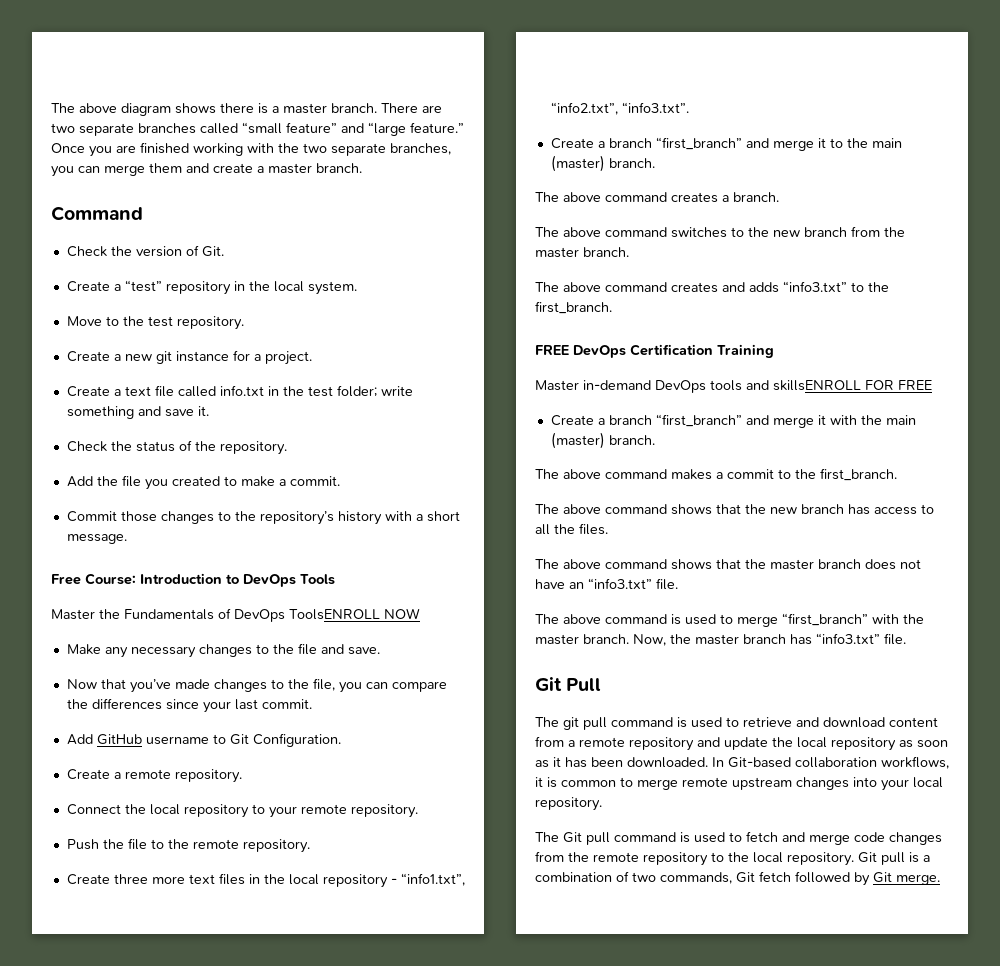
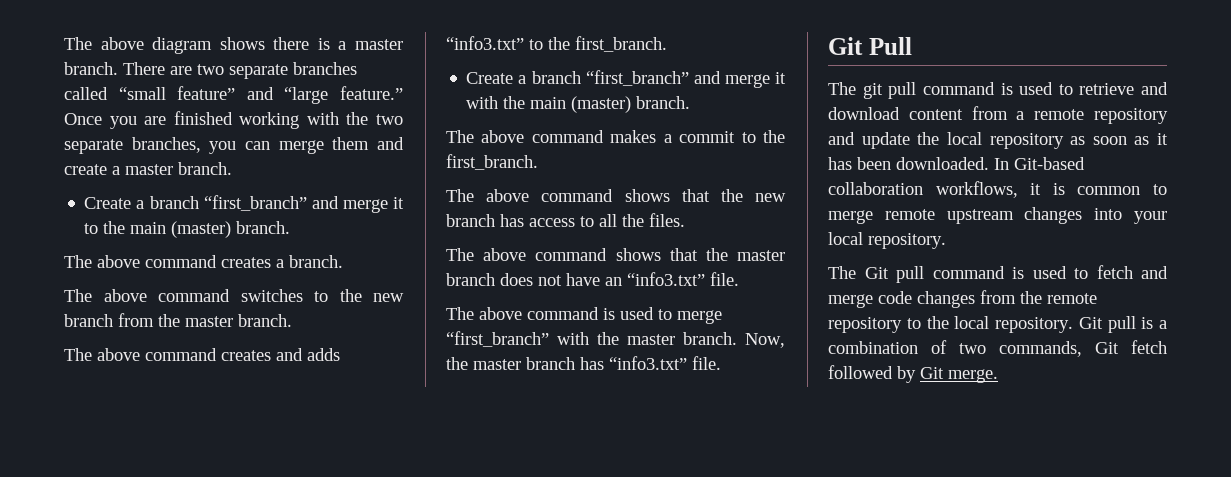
- Command
- Check the version of Git.
- Create a “test” repository in the local system.
- Move to the test repository.
- Create a new git instance for a project.
- Create a text file called info.txt in the test folder; write something and save it.
- Check the status of the repository.
- Add the file you created to make a commit.
- Commit those changes to the repository’s history with a short message.
- Free Course: Introduction to DevOps Tools
- Master the Fundamentals of DevOps ToolsENROLL NOW
- Make any necessary changes to the file and save.
- Now that you’ve made changes to the file, you can compare the differences since your last commit.
- Add GitHub username to Git Configuration.
- Create a remote repository.
- Connect the local repository to your remote repository.
- Push the file to the remote repository.
- Create three more text files in the local repository - “info1.txt”, “info2.txt”, “info3.txt”.
- FREE DevOps Certification Training
- Master in-demand DevOps tools and skillsENROLL FOR FREE

